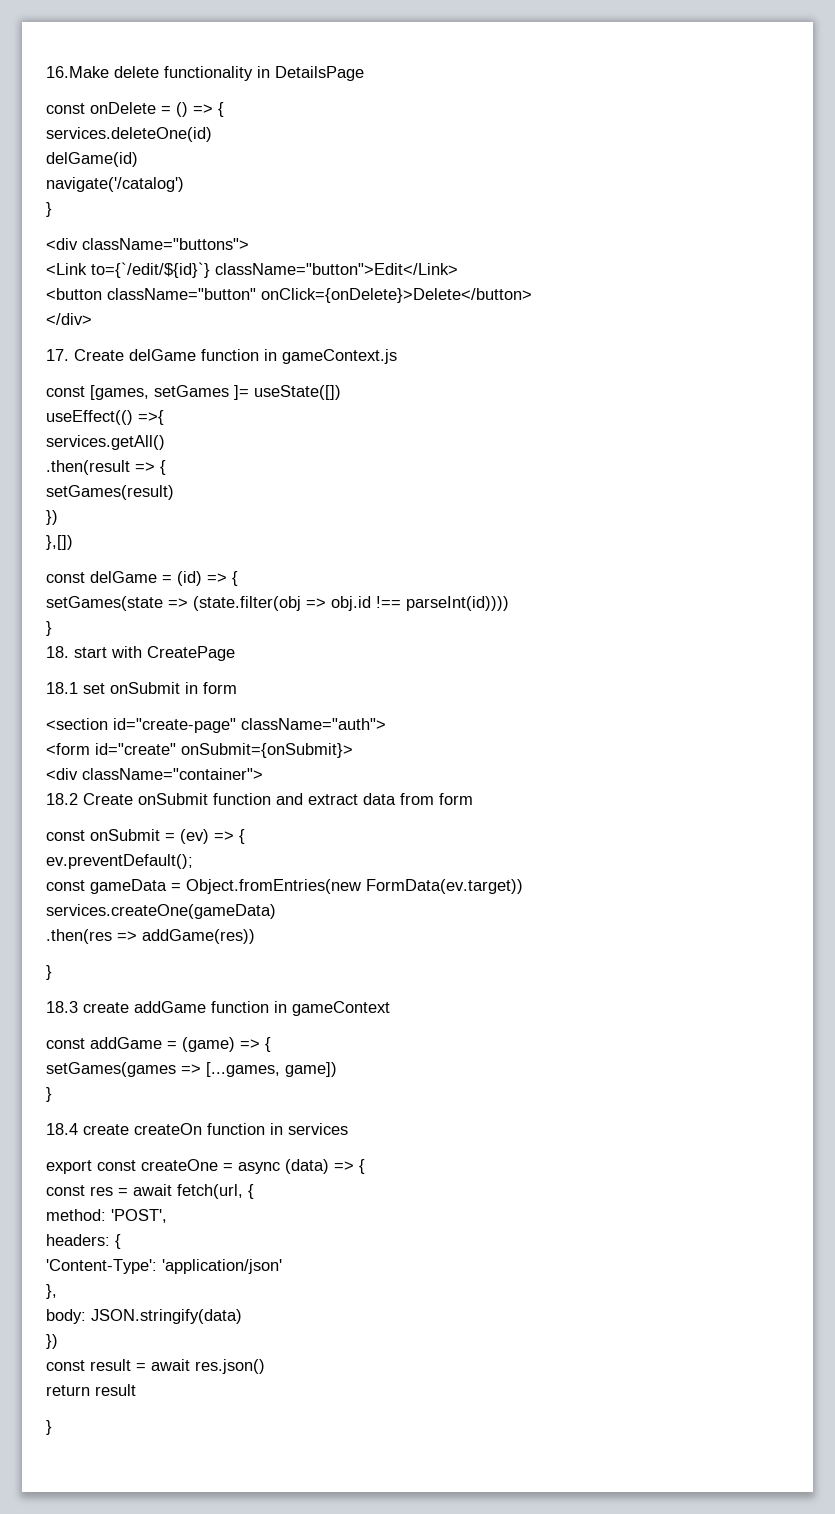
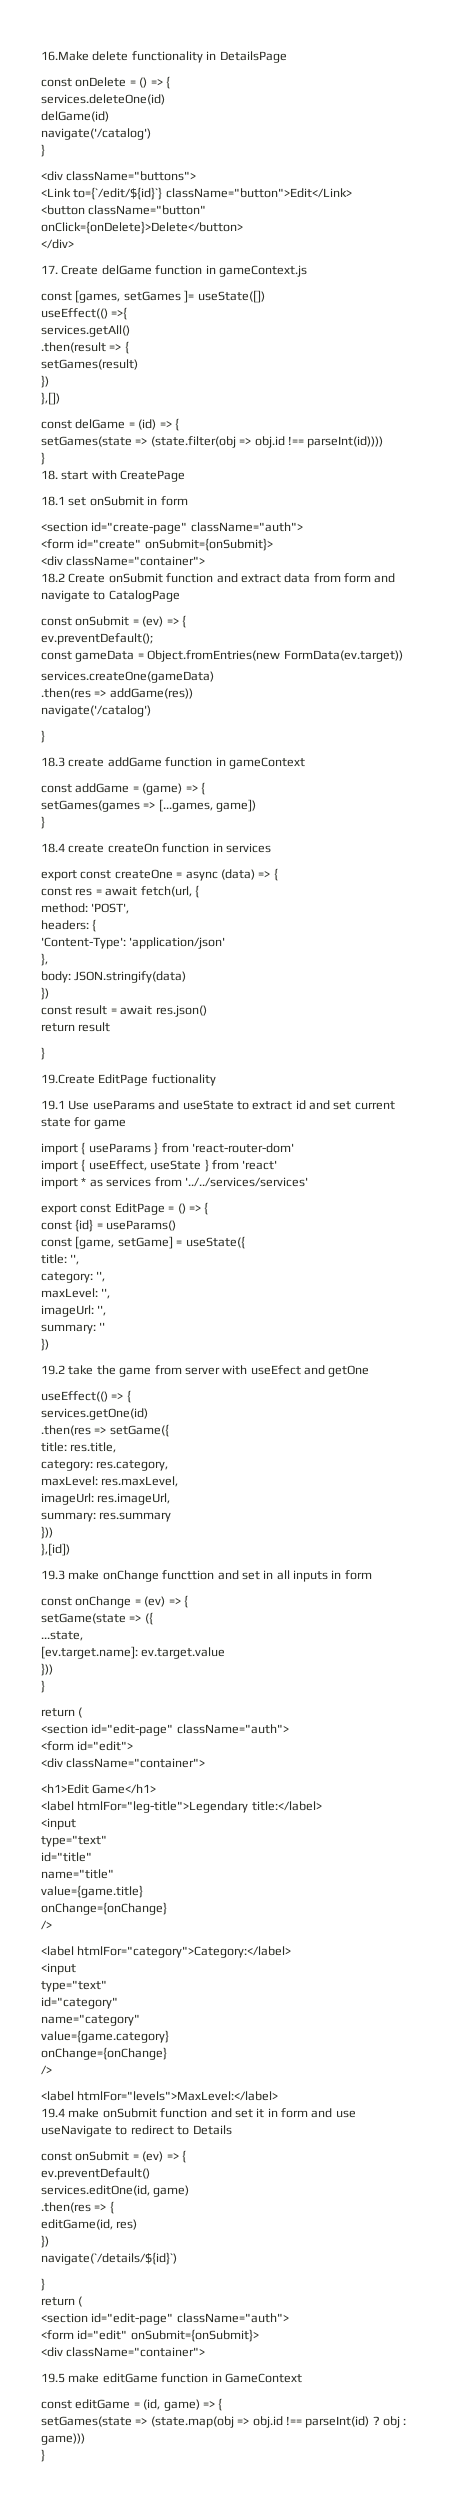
- 18.2 Create onSubmit function and extract data from form
+ 18.2 Create onSubmit function and extract data from form and navigate to CatalogPage
  .then(res => addGame(res))
+ navigate('/catalog')
+ 19.Create EditPage fuctionality
+ 19.1 Use useParams and useState to extract id and set current state for game
+ import { useParams } from 'react-router-dom'
+ import { useEffect, useState } from 'react'
+ import * as services from '../../services/services'
+ export const EditPage = () => {
+ const {id} = useParams()
+ const [game, setGame] = useState({
+ title: '',
+ category: '',
+ maxLevel: '',
+ imageUrl: '',
+ summary: ''
+ })
+ 19.2 take the game from server with useEfect and getOne
+ useEffect(() => {
+ services.getOne(id)
+ .then(res => setGame({
+ title: res.title,
+ category: res.category,
+ maxLevel: res.maxLevel,
+ imageUrl: res.imageUrl,
+ summary: res.summary
+ }))
+ },[id])
+ 19.3 make onChange functtion and set in all inputs in form
+ const onChange = (ev) => {
+ setGame(state => ({
+ ...state,
+ [ev.target.name]: ev.target.value
+ }))
+ }
+ return (
+ <section id="edit-page" className="auth">
+ <form id="edit">
+ <div className="container">
+ <h1>Edit Game</h1>
+ <label htmlFor="leg-title">Legendary title:</label>
+ <input
+ type="text"
+ id="title"
+ name="title"
+ value={game.title}
+ onChange={onChange}
+ />
+ <label htmlFor="category">Category:</label>
+ <input
+ type="text"
+ id="category"
+ name="category"
+ value={game.category}
+ onChange={onChange}
+ />
+ <label htmlFor="levels">MaxLevel:</label>
+ 19.4 make onSubmit function and set it in form and use useNavigate to redirect to Details
+ const onSubmit = (ev) => {
+ ev.preventDefault()
+ services.editOne(id, game)
+ .then(res => {
+ editGame(id, res)
+ })
+ navigate(`/details/${id}`)
+ }
+ return (
+ <section id="edit-page" className="auth">
+ <form id="edit" onSubmit={onSubmit}>
+ <div className="container">
+ 19.5 make editGame function in GameContext
+ const editGame = (id, game) => {
+ setGames(state => (state.map(obj => obj.id !== parseInt(id) ? obj : game)))
+ }

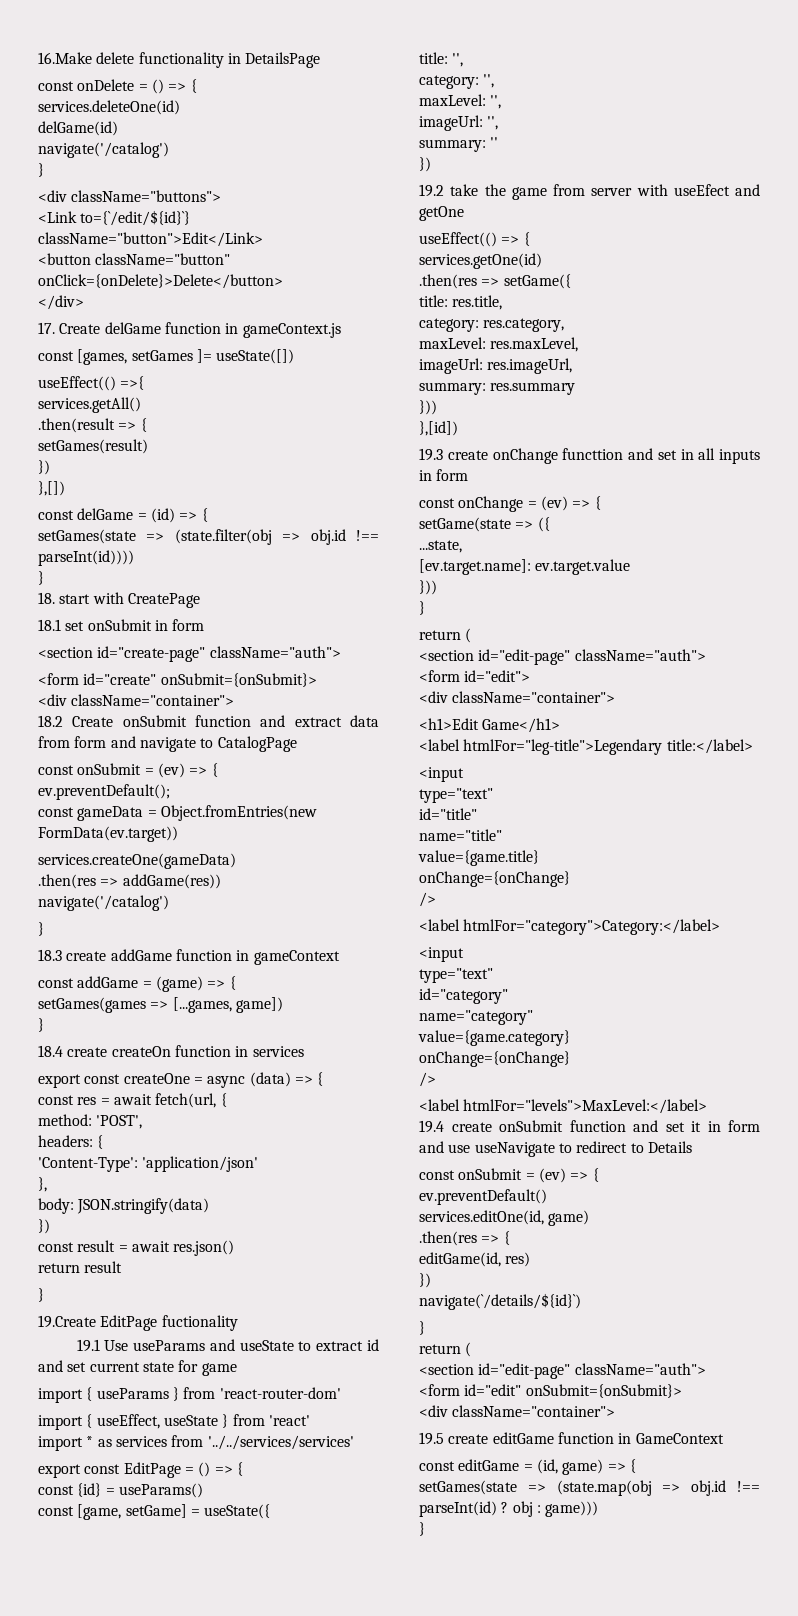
- 19.3 make onChange functtion and set in all inputs in form
+ 19.3 create onChange functtion and set in all inputs in form
- 19.4 make onSubmit function and set it in form and use useNavigate to redirect to Details
+ 19.4 create onSubmit function and set it in form and use useNavigate to redirect to Details
- 19.5 make editGame function in GameContext
+ 19.5 create editGame function in GameContext

